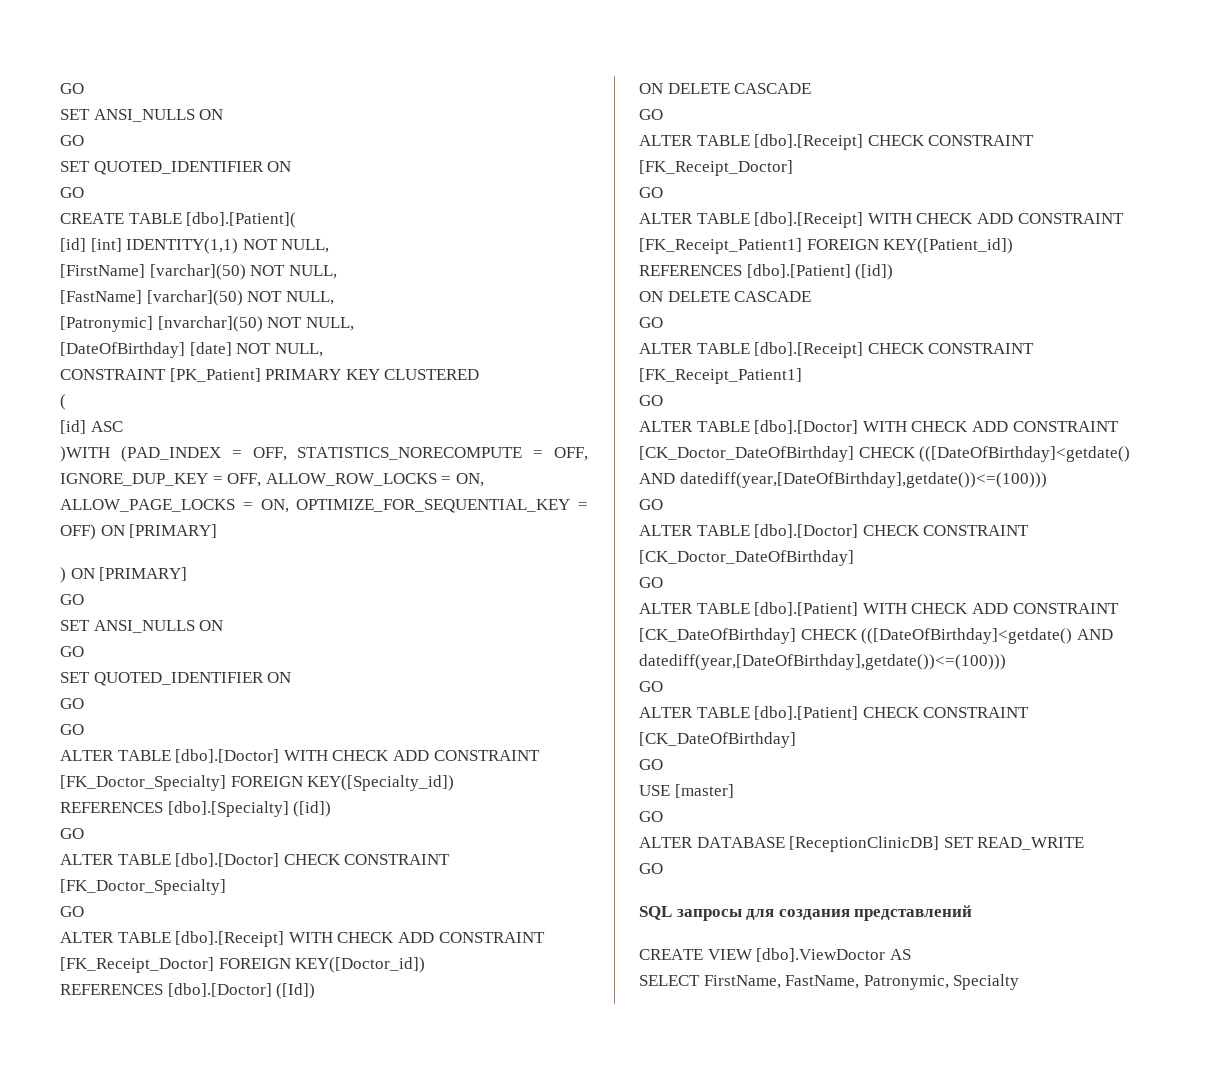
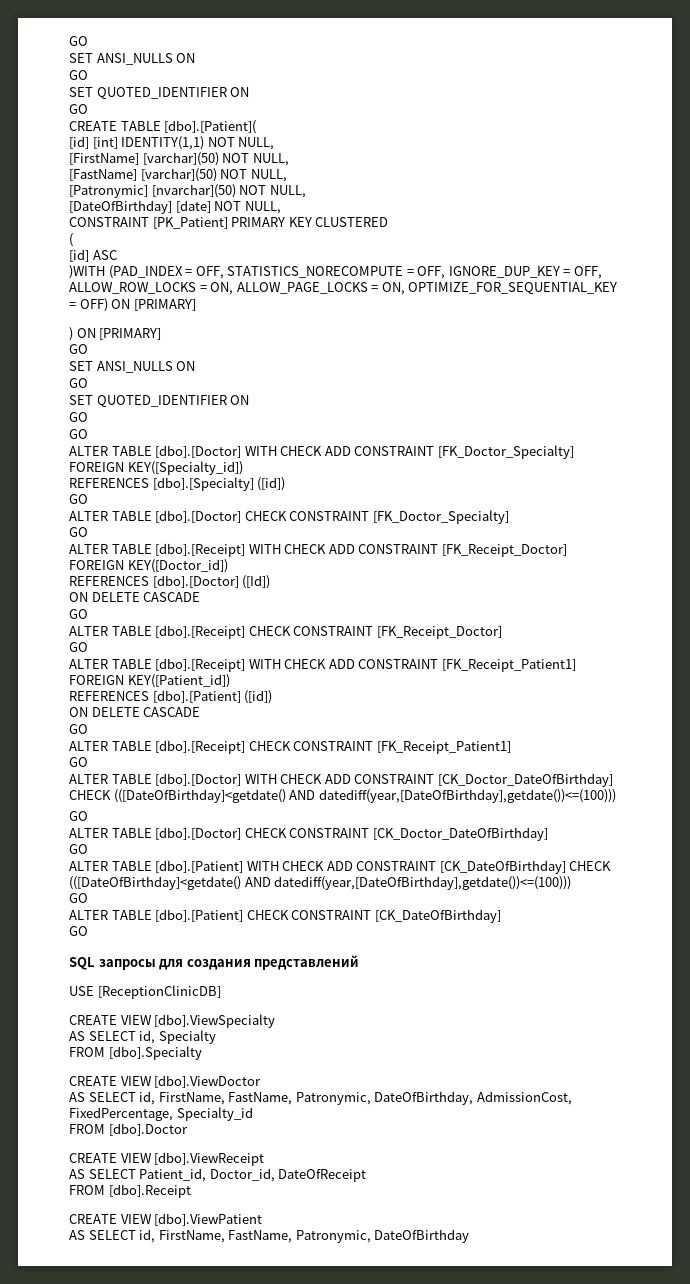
- USE [master]
- GO
- ALTER DATABASE [ReceptionClinicDB] SET READ_WRITE
- GO
+ USE [ReceptionClinicDB]
+ CREATE VIEW [dbo].ViewSpecialty
+ AS SELECT id, Specialty
+ FROM [dbo].Specialty
- CREATE VIEW [dbo].ViewDoctor AS
- SELECT FirstName, FastName, Patronymic, Specialty
+ CREATE VIEW [dbo].ViewDoctor
+ AS SELECT id, FirstName, FastName, Patronymic, DateOfBirthday, AdmissionСost, FixedPercentage, Specialty_id
+ FROM [dbo].Doctor
+ CREATE VIEW [dbo].ViewReceipt
+ AS SELECT Patient_id, Doctor_id, DateOfReceipt
+ FROM [dbo].Receipt
+ CREATE VIEW [dbo].ViewPatient
+ AS SELECT id, FirstName, FastName, Patronymic, DateOfBirthday

